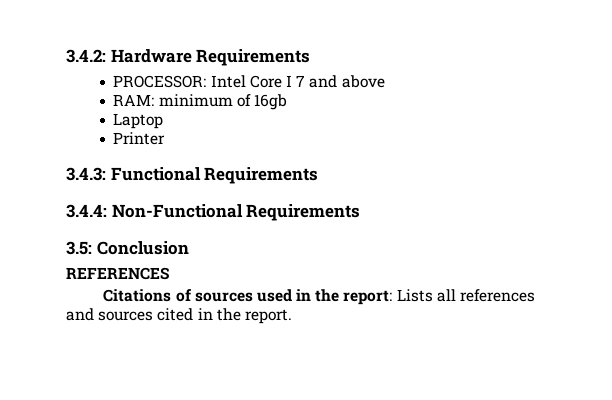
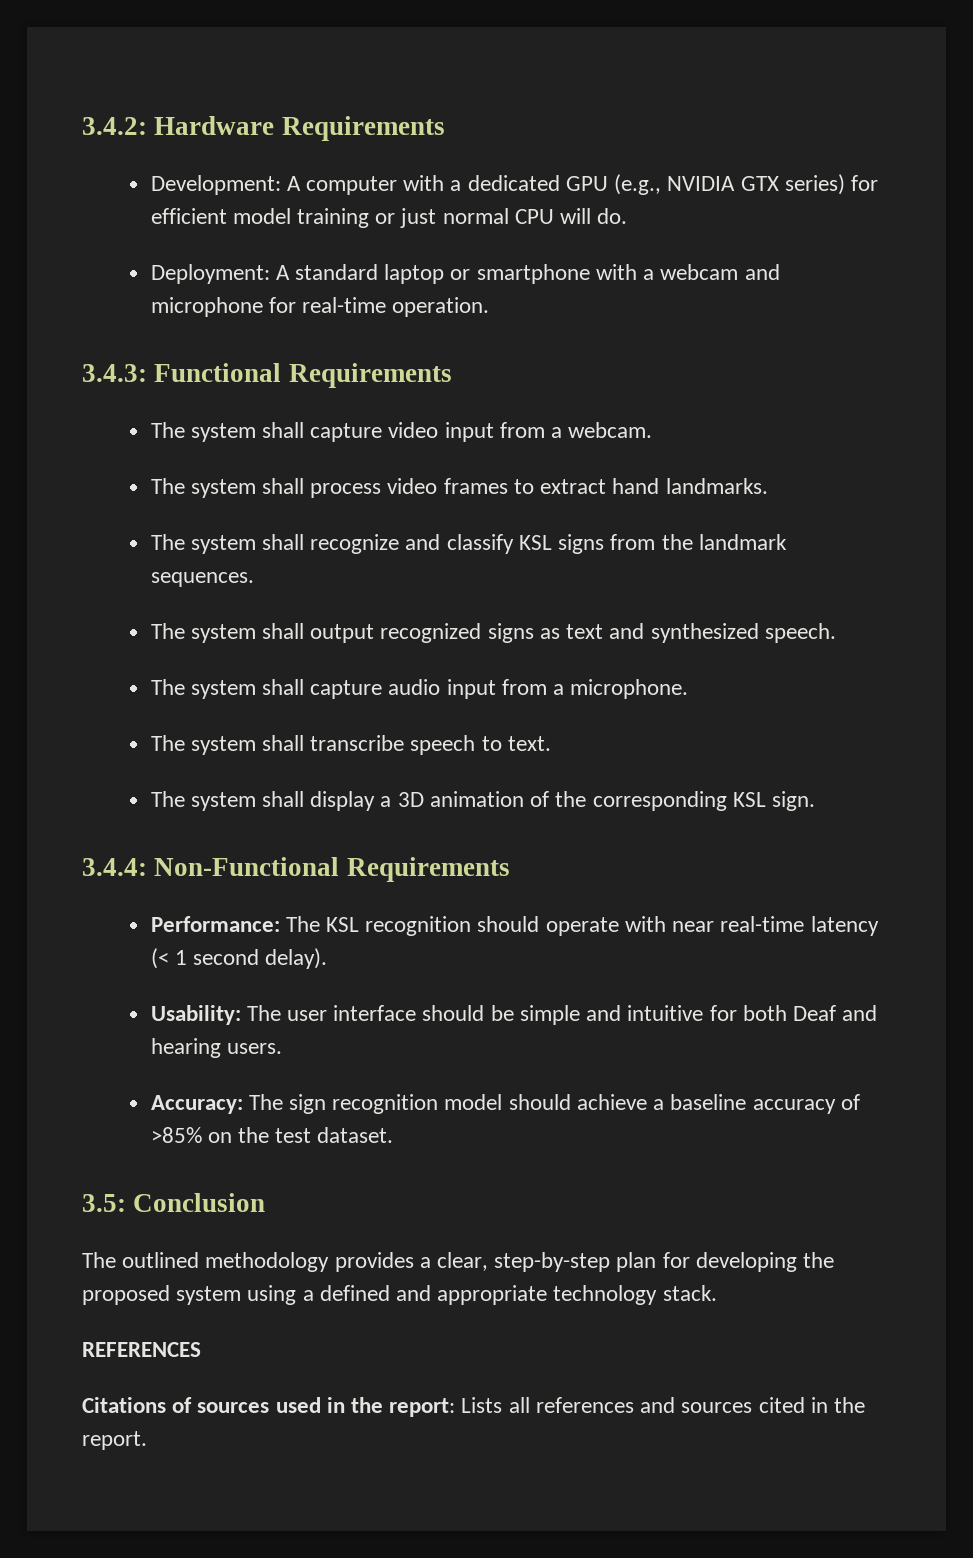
- PROCESSOR: Intel Core I 7 and above
- RAM: minimum of 16gb
- Laptop
- Printer
+ Development: A computer with a dedicated GPU (e.g., NVIDIA GTX series) for efficient model training or just normal CPU will do.
+ Deployment: A standard laptop or smartphone with a webcam and microphone for real-time operation.
  3.4.3: Functional Requirements
+ The system shall capture video input from a webcam.
+ The system shall process video frames to extract hand landmarks.
+ The system shall recognize and classify KSL signs from the landmark sequences.
+ The system shall output recognized signs as text and synthesized speech.
+ The system shall capture audio input from a microphone.
+ The system shall transcribe speech to text.
+ The system shall display a 3D animation of the corresponding KSL sign.
  3.4.4: Non-Functional Requirements
+ Performance: The KSL recognition should operate with near real-time latency (< 1 second delay).
+ Usability: The user interface should be simple and intuitive for both Deaf and hearing users.
+ Accuracy: The sign recognition model should achieve a baseline accuracy of >85% on the test dataset.
  3.5: Conclusion
+ The outlined methodology provides a clear, step-by-step plan for developing the proposed system using a defined and appropriate technology stack.

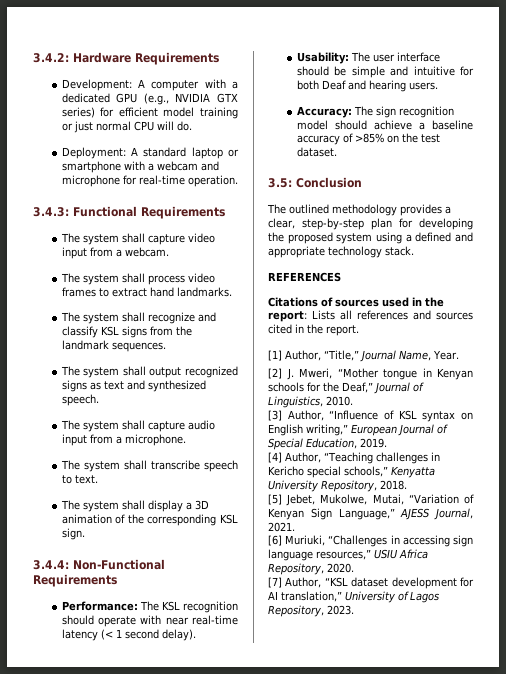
+ [1] Author, “Title,” Journal Name, Year.
+ [2] J. Mweri, “Mother tongue in Kenyan schools for the Deaf,” Journal of Linguistics, 2010.
+ [3] Author, “Influence of KSL syntax on English writing,” European Journal of Special Education, 2019.
+ [4] Author, “Teaching challenges in Kericho special schools,” Kenyatta University Repository, 2018.
+ [5] Jebet, Mukolwe, Mutai, “Variation of Kenyan Sign Language,” AJESS Journal, 2021.
+ [6] Muriuki, “Challenges in accessing sign language resources,” USIU Africa Repository, 2020.
+ [7] Author, “KSL dataset development for AI translation,” University of Lagos Repository, 2023.

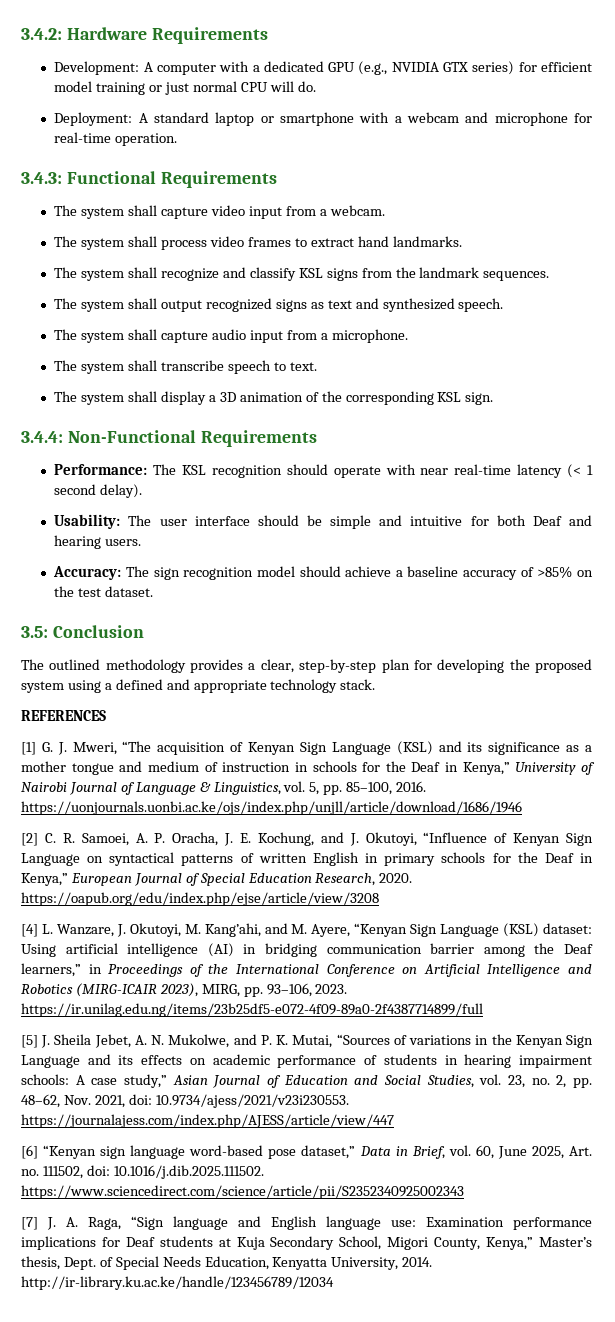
- Citations of sources used in the report: Lists all references and sources cited in the report.
- [1] Author, “Title,” Journal Name, Year.
- [2] J. Mweri, “Mother tongue in Kenyan schools for the Deaf,” Journal of Linguistics, 2010.
- [3] Author, “Influence of KSL syntax on English writing,” European Journal of Special Education, 2019.
- [4] Author, “Teaching challenges in Kericho special schools,” Kenyatta University Repository, 2018.
- [5] Jebet, Mukolwe, Mutai, “Variation of Kenyan Sign Language,” AJESS Journal, 2021.
- [6] Muriuki, “Challenges in accessing sign language resources,” USIU Africa Repository, 2020.
- [7] Author, “KSL dataset development for AI translation,” University of Lagos Repository, 2023.
+ [1] G. J. Mweri, “The acquisition of Kenyan Sign Language (KSL) and its significance as a mother tongue and medium of instruction in schools for the Deaf in Kenya,” University of Nairobi Journal of Language & Linguistics, vol. 5, pp. 85–100, 2016. https://uonjournals.uonbi.ac.ke/ojs/index.php/unjll/article/download/1686/1946
+ [2] C. R. Samoei, A. P. Oracha, J. E. Kochung, and J. Okutoyi, “Influence of Kenyan Sign Language on syntactical patterns of written English in primary schools for the Deaf in Kenya,” European Journal of Special Education Research, 2020. https://oapub.org/edu/index.php/ejse/article/view/3208
+ [4] L. Wanzare, J. Okutoyi, M. Kang’ahi, and M. Ayere, “Kenyan Sign Language (KSL) dataset: Using artificial intelligence (AI) in bridging communication barrier among the Deaf learners,” in Proceedings of the International Conference on Artificial Intelligence and Robotics (MIRG-ICAIR 2023), MIRG, pp. 93–106, 2023. https://ir.unilag.edu.ng/items/23b25df5-e072-4f09-89a0-2f4387714899/full
+ [5] J. Sheila Jebet, A. N. Mukolwe, and P. K. Mutai, “Sources of variations in the Kenyan Sign Language and its effects on academic performance of students in hearing impairment schools: A case study,” Asian Journal of Education and Social Studies, vol. 23, no. 2, pp. 48–62, Nov. 2021, doi: 10.9734/ajess/2021/v23i230553. https://journalajess.com/index.php/AJESS/article/view/447
+ [6] “Kenyan sign language word-based pose dataset,” Data in Brief, vol. 60, June 2025, Art. no. 111502, doi: 10.1016/j.dib.2025.111502. https://www.sciencedirect.com/science/article/pii/S2352340925002343
+ [7] J. A. Raga, “Sign language and English language use: Examination performance implications for Deaf students at Kuja Secondary School, Migori County, Kenya,” Master’s thesis, Dept. of Special Needs Education, Kenyatta University, 2014. http://ir-library.ku.ac.ke/handle/123456789/12034

